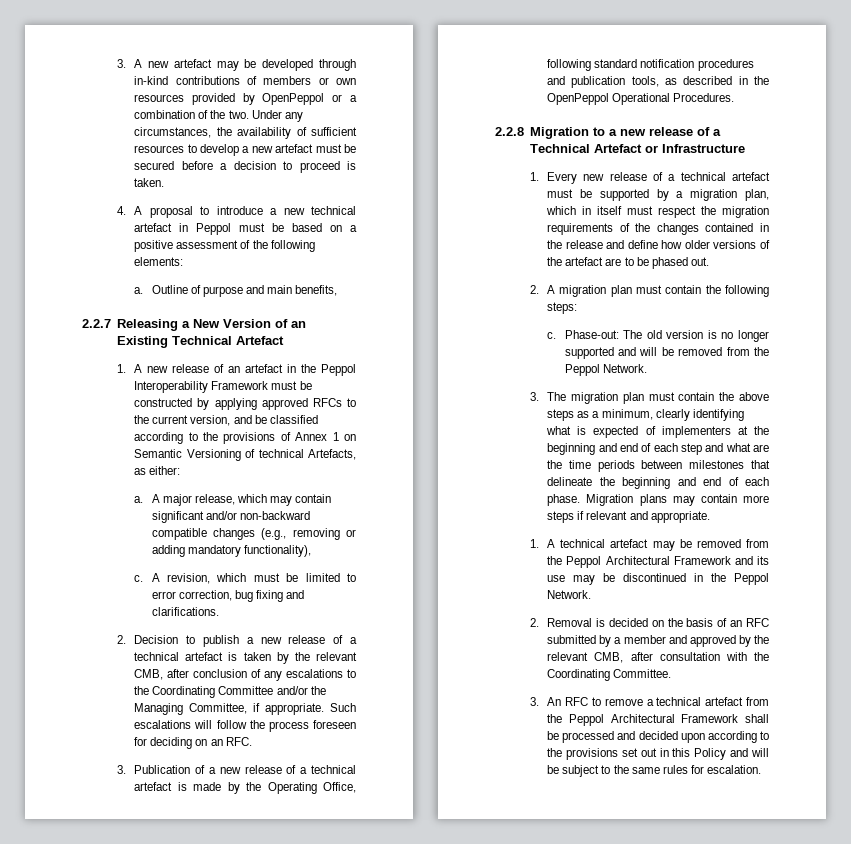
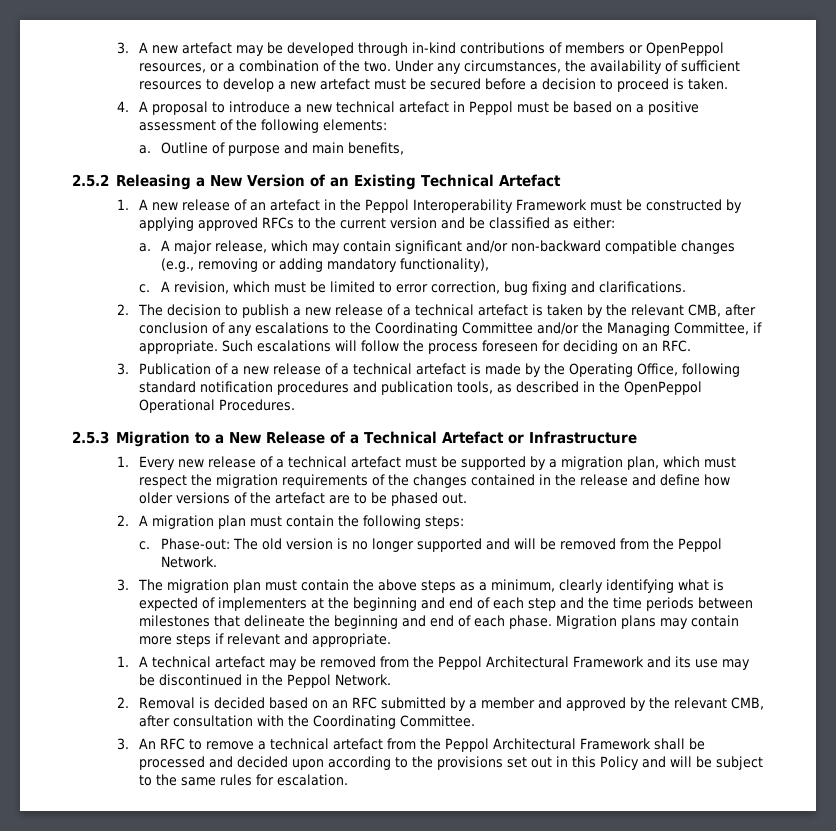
- 3. A new artefact may be developed through in-kind contributions of members or own resources provided by OpenPeppol or a combination of the two.
+ 3. A new artefact may be developed through in-kind contributions of members or OpenPeppol resources, or a combination of the two.
- 2.2.7 Releasing a New Version of an Existing Technical Artefact
+ 2.5.2 Releasing a New Version of an Existing Technical Artefact
- 1. A new release of an artefact in the Peppol Interoperability Framework must be constructed by applying approved RFCs to the current version, and be classified according to the provisions of Annex 1 on Semantic Versioning of technical Artefacts, as either:
+ 1. A new release of an artefact in the Peppol Interoperability Framework must be constructed by applying approved RFCs to the current version and be classified as either:
- 2. Decision to publish a new release of a technical artefact is taken by the relevant CMB, after conclusion of any escalations to the Coordinating Committee and/or the Managing Committee, if appropriate.
+ 2. The decision to publish a new release of a technical artefact is taken by the relevant CMB, after conclusion of any escalations to the Coordinating Committee and/or the Managing Committee, if appropriate.
- 2.2.8 Migration to a new release of a Technical Artefact or Infrastructure
+ 2.5.3 Migration to a New Release of a Technical Artefact or Infrastructure
- 1. Every new release of a technical artefact must be supported by a migration plan, which in itself must respect the migration requirements of the changes contained in the release and define how older versions of the artefact are to be phased out.
+ 1. Every new release of a technical artefact must be supported by a migration plan, which must respect the migration requirements of the changes contained in the release and define how older versions of the artefact are to be phased out.
- 3. The migration plan must contain the above steps as a minimum, clearly identifying what is expected of implementers at the beginning and end of each step and what are the time periods between milestones that delineate the beginning and end of each phase.
+ 3. The migration plan must contain the above steps as a minimum, clearly identifying what is expected of implementers at the beginning and end of each step and the time periods between milestones that delineate the beginning and end of each phase.
- 2. Removal is decided on the basis of an RFC submitted by a member and approved by the relevant CMB, after consultation with the Coordinating Committee.
+ 2. Removal is decided based on an RFC submitted by a member and approved by the relevant CMB, after consultation with the Coordinating Committee.

